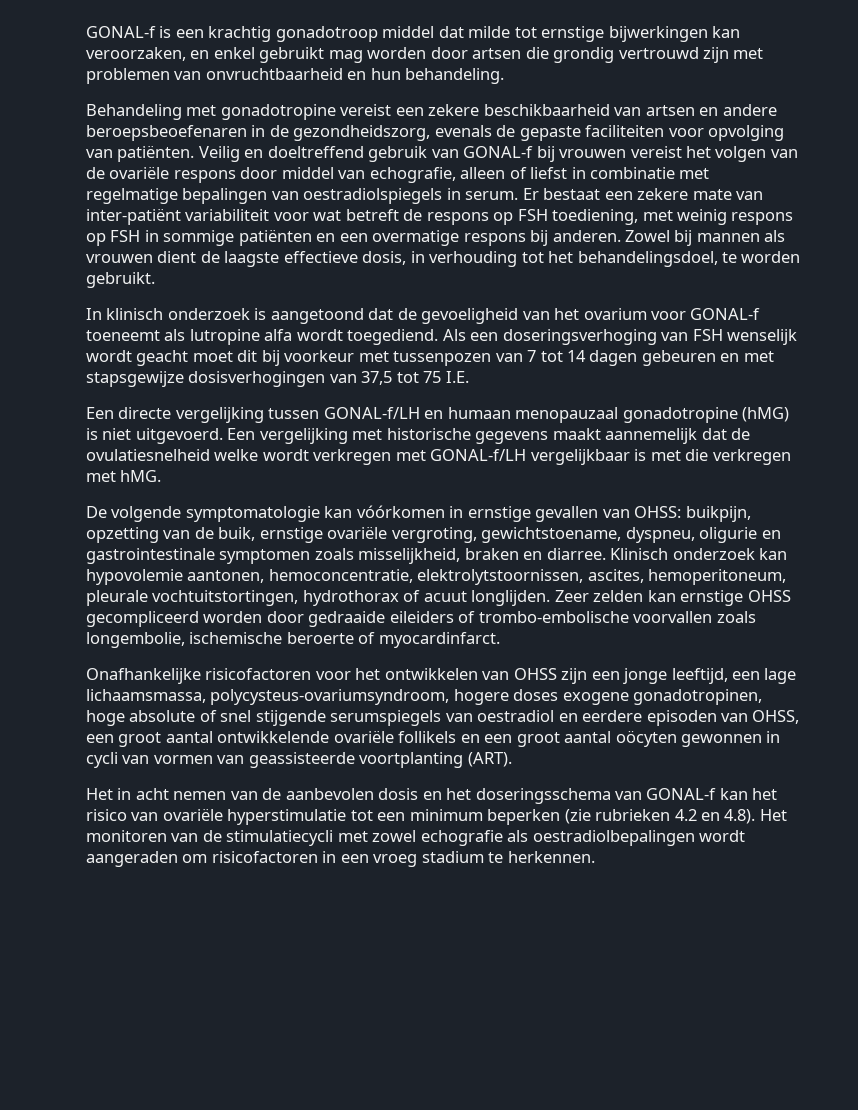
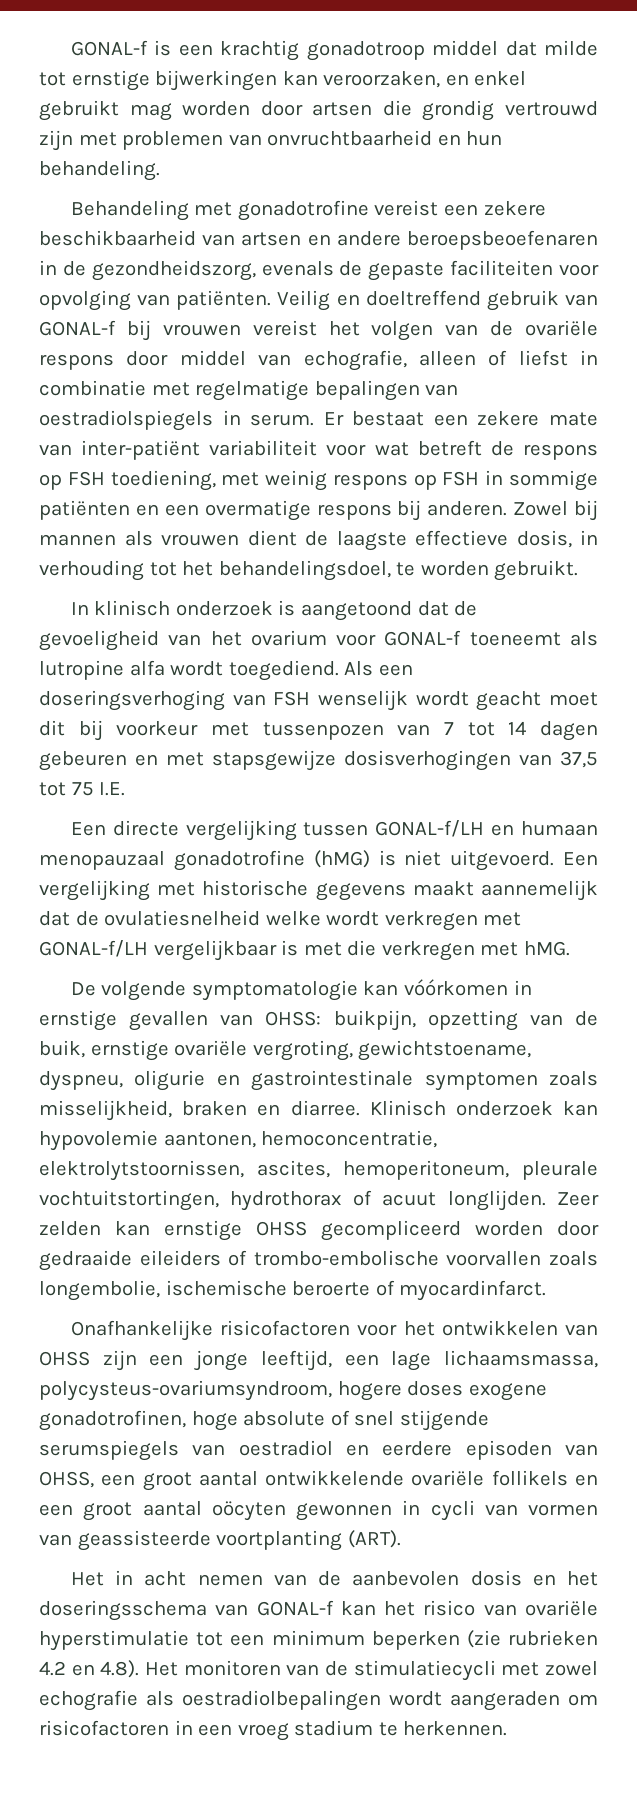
- Behandeling met gonadotropine vereist een zekere beschikbaarheid van artsen en andere beroepsbeoefenaren in de gezondheidszorg, evenals de gepaste faciliteiten voor opvolging van patiënten.
+ Behandeling met gonadotrofine vereist een zekere beschikbaarheid van artsen en andere beroepsbeoefenaren in de gezondheidszorg, evenals de gepaste faciliteiten voor opvolging van patiënten.
- Een directe vergelijking tussen GONAL-f/LH en humaan menopauzaal gonadotropine (hMG) is niet uitgevoerd.
+ Een directe vergelijking tussen GONAL-f/LH en humaan menopauzaal gonadotrofine (hMG) is niet uitgevoerd.
- Onafhankelijke risicofactoren voor het ontwikkelen van OHSS zijn een jonge leeftijd, een lage lichaamsmassa, polycysteus-ovariumsyndroom, hogere doses exogene gonadotropinen, hoge absolute of snel stijgende serumspiegels van oestradiol en eerdere episoden van OHSS, een groot aantal ontwikkelende ovariële follikels en een groot aantal oöcyten gewonnen in cycli van vormen van geassisteerde voortplanting (ART).
+ Onafhankelijke risicofactoren voor het ontwikkelen van OHSS zijn een jonge leeftijd, een lage lichaamsmassa, polycysteus-ovariumsyndroom, hogere doses exogene gonadotrofinen, hoge absolute of snel stijgende serumspiegels van oestradiol en eerdere episoden van OHSS, een groot aantal ontwikkelende ovariële follikels en een groot aantal oöcyten gewonnen in cycli van vormen van geassisteerde voortplanting (ART).

